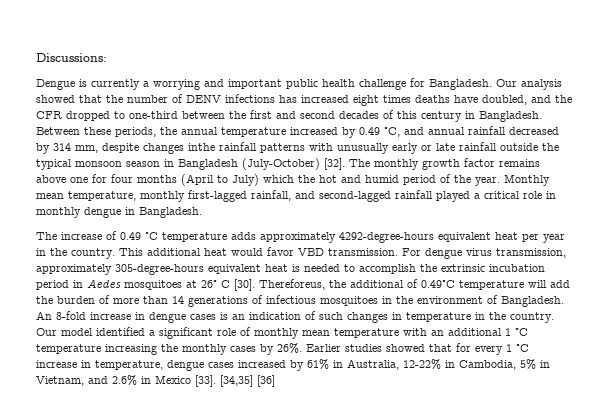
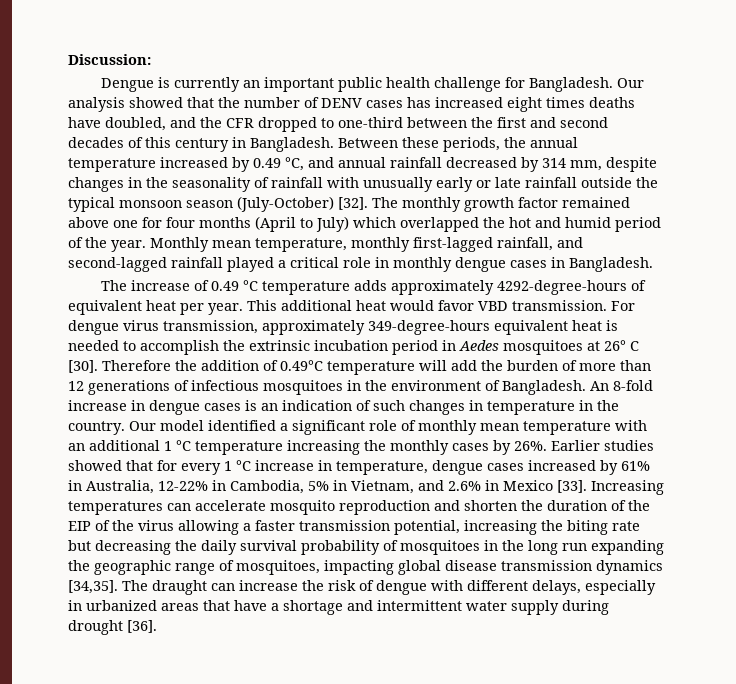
- Discussions:
+ Discussion:
- Dengue is currently a worrying and important public health challenge for Bangladesh.
+ Dengue is currently an important public health challenge for Bangladesh.
- Our analysis showed that the number of DENV infections has increased eight times deaths have doubled, and the CFR dropped to one-third between the first and second decades of this century in Bangladesh.
+ Our analysis showed that the number of DENV cases has increased eight times deaths have doubled, and the CFR dropped to one-third between the first and second decades of this century in Bangladesh.
- Between these periods, the annual temperature increased by 0.49 °C, and annual rainfall decreased by 314 mm, despite changes inthe rainfall patterns with unusually early or late rainfall outside the typical monsoon season in Bangladesh (July-October) [32].
+ Between these periods, the annual temperature increased by 0.49 °C, and annual rainfall decreased by 314 mm, despite changes in the seasonality of rainfall with unusually early or late rainfall outside the typical monsoon season (July-October) [32].
- The monthly growth factor remains above one for four months (April to July) which the hot and humid period of the year.
+ The monthly growth factor remained above one for four months (April to July) which overlapped the hot and humid period of the year.
- Monthly mean temperature, monthly first-lagged rainfall, and second-lagged rainfall played a critical role in monthly dengue in Bangladesh.
+ Monthly mean temperature, monthly first-lagged rainfall, and second-lagged rainfall played a critical role in monthly dengue cases in Bangladesh.
- The increase of 0.49 °C temperature adds approximately 4292-degree-hours equivalent heat per year in the country.
+ The increase of 0.49 °C temperature adds approximately 4292-degree-hours of equivalent heat per year.
- For dengue virus transmission, approximately 305-degree-hours equivalent heat is needed to accomplish the extrinsic incubation period in Aedes mosquitoes at 26° C [30].
+ For dengue virus transmission, approximately 349-degree-hours equivalent heat is needed to accomplish the extrinsic incubation period in Aedes mosquitoes at 26° C [30].
- Thereforeus, the additional of 0.49°C temperature will add the burden of more than 14 generations of infectious mosquitoes in the environment of Bangladesh.
+ Therefore the addition of 0.49°C temperature will add the burden of more than 12 generations of infectious mosquitoes in the environment of Bangladesh.
- [34,35] [36]
+ Increasing temperatures can accelerate mosquito reproduction and shorten the duration of the EIP of the virus allowing a faster transmission potential, increasing the biting rate but decreasing the daily survival probability of mosquitoes in the long run expanding the geographic range of mosquitoes, impacting global disease transmission dynamics [34,35]. The draught can increase the risk of dengue with different delays, especially in urbanized areas that have a shortage and intermittent water supply during drought [36].

